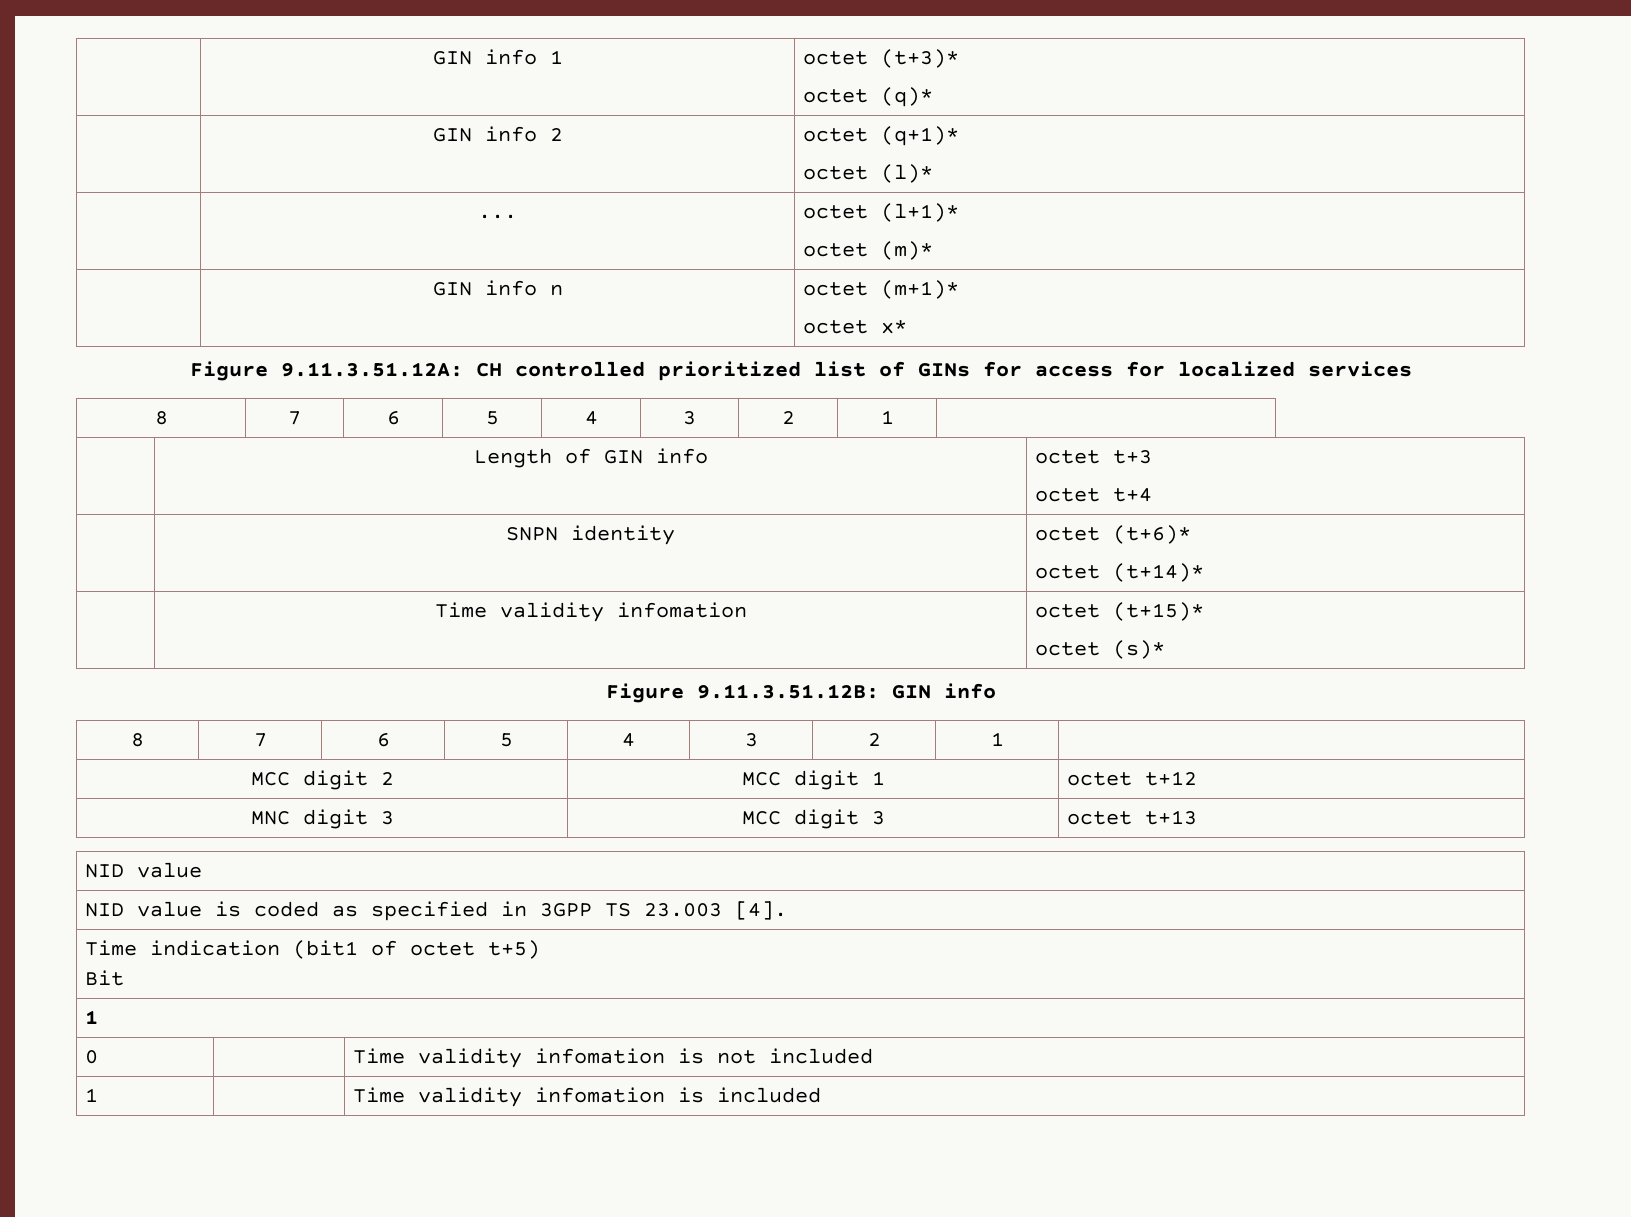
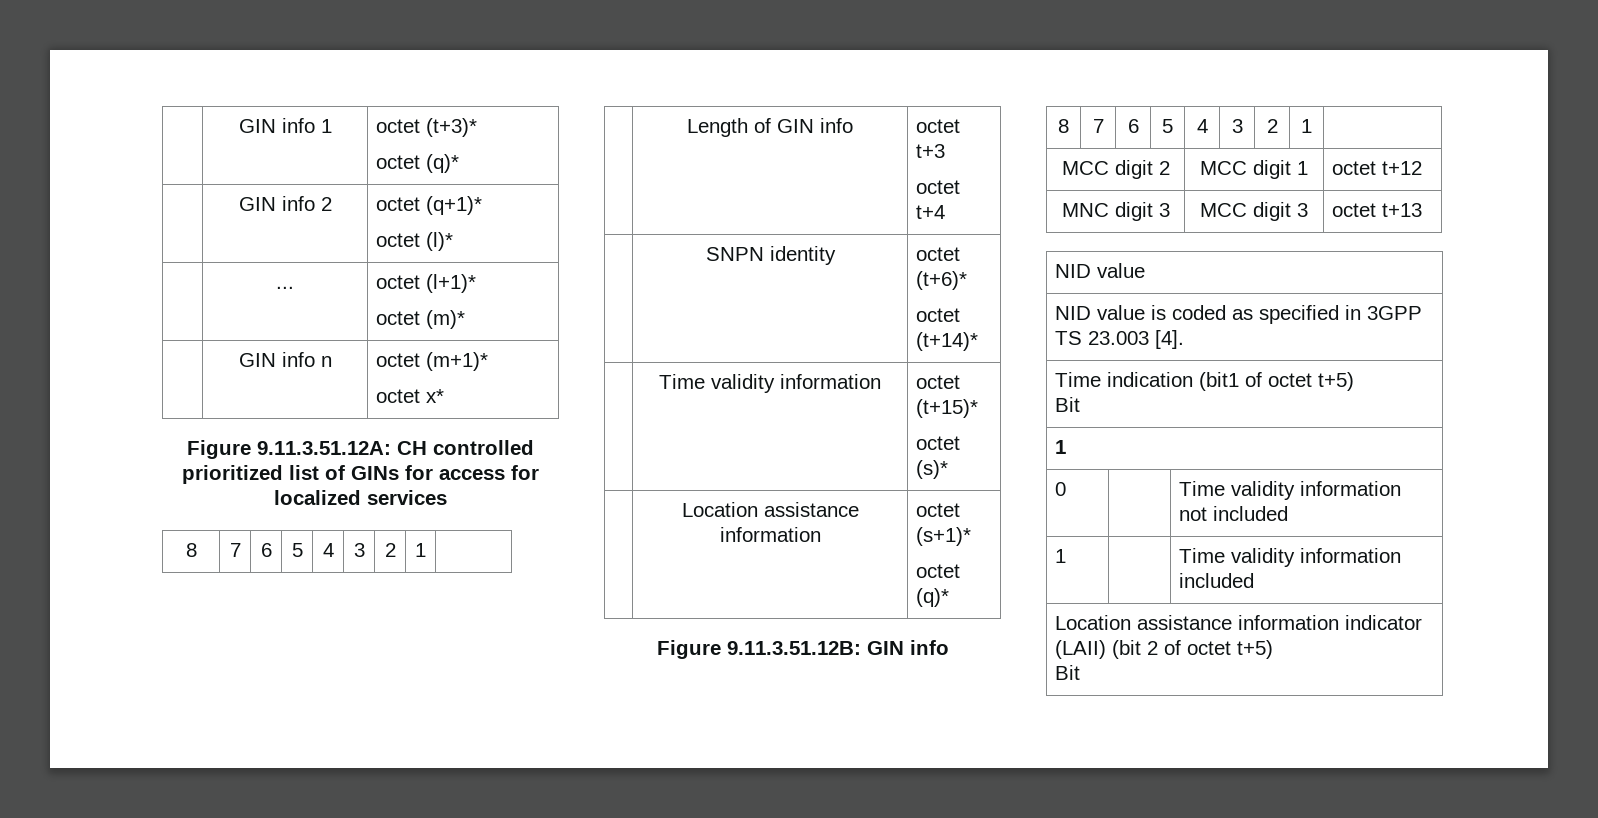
- | Time validity infomation | octet (t+15)*
+ | Time validity information | octet (t+15)*
+ | Location assistance information | octet (s+1)*
+ octet (q)*
- 0 | | Time validity infomation is not included
+ 0 | | Time validity information not included
- 1 | | Time validity infomation is included
+ 1 | | Time validity information included
+ Location assistance information indicator (LAII) (bit 2 of octet t+5)
+ Bit

